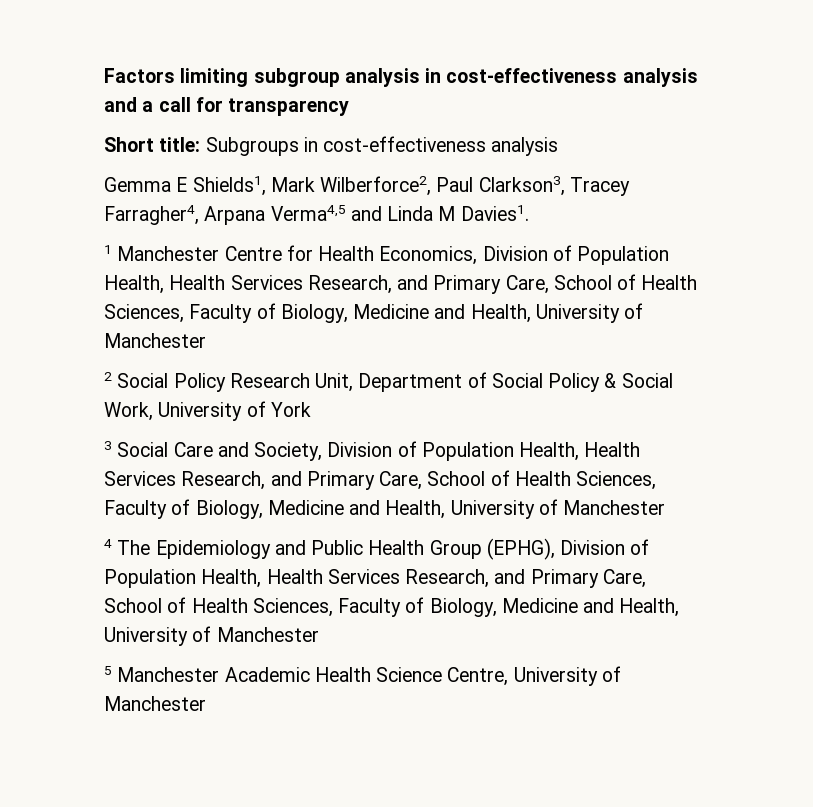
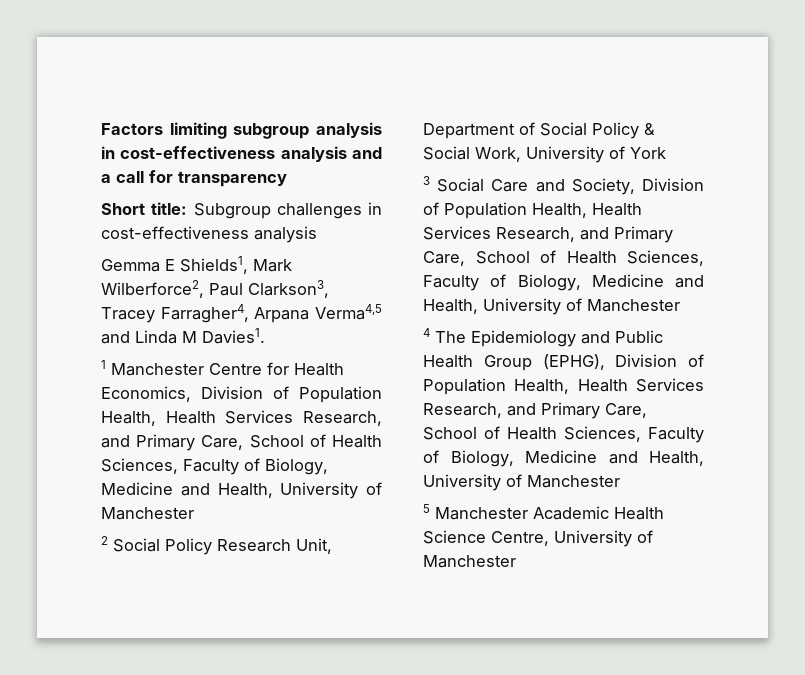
- Short title: Subgroups in cost-effectiveness analysis
+ Short title: Subgroup challenges in cost-effectiveness analysis

